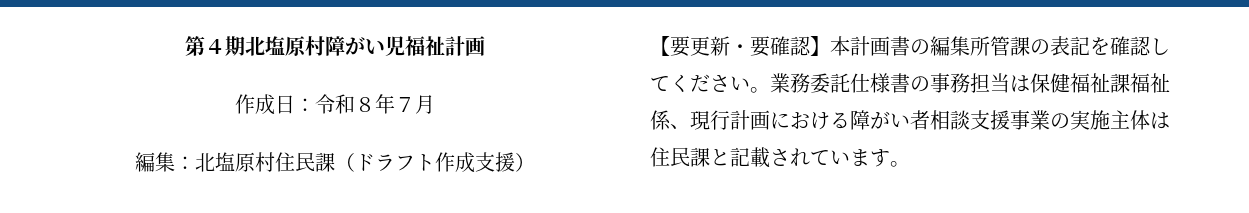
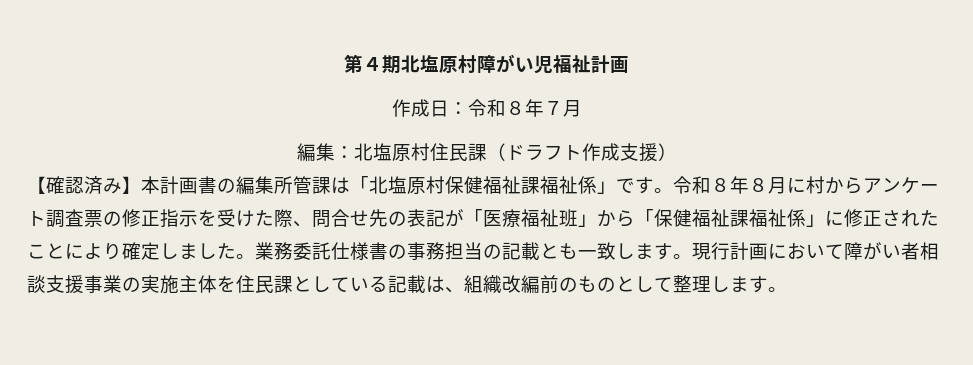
- 【要更新・要確認】本計画書の編集所管課の表記を確認してください。
+ 【確認済み】本計画書の編集所管課は「北塩原村保健福祉課福祉係」です。令和８年８月に村からアンケート調査票の修正指示を受けた際、問合せ先の表記が「医療福祉班」から「保健福祉課福祉係」に修正されたことにより確定しました。
- 業務委託仕様書の事務担当は保健福祉課福祉係、現行計画における障がい者相談支援事業の実施主体は住民課と記載されています。
+ 業務委託仕様書の事務担当の記載とも一致します。現行計画において障がい者相談支援事業の実施主体を住民課としている記載は、組織改編前のものとして整理します。

